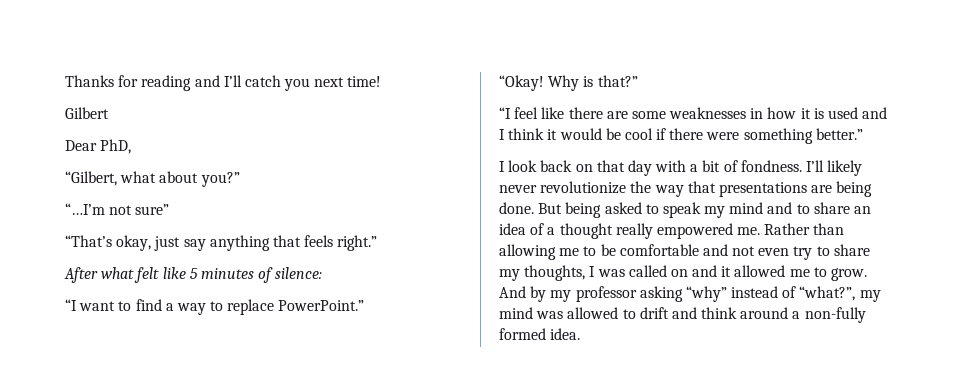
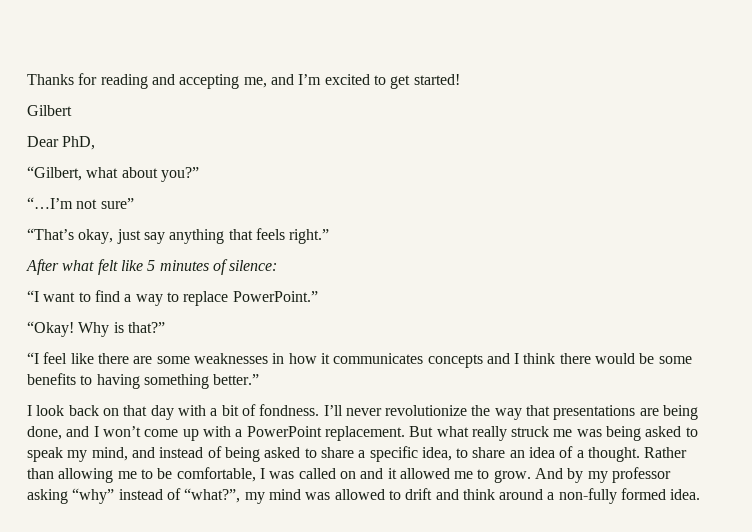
- Thanks for reading and I’ll catch you next time!
+ Thanks for reading and accepting me, and I’m excited to get started!
- “I feel like there are some weaknesses in how it is used and I think it would be cool if there were something better.”
+ “I feel like there are some weaknesses in how it communicates concepts and I think there would be some benefits to having something better.”
- I’ll likely never revolutionize the way that presentations are being done. But being asked to speak my mind and to share an idea of a thought really empowered me.
+ I’ll never revolutionize the way that presentations are being done, and I won’t come up with a PowerPoint replacement. But what really struck me was being asked to speak my mind, and instead of being asked to share a specific idea, to share an idea of a thought.
- Rather than allowing me to be comfortable and not even try to share my thoughts, I was called on and it allowed me to grow.
+ Rather than allowing me to be comfortable, I was called on and it allowed me to grow.

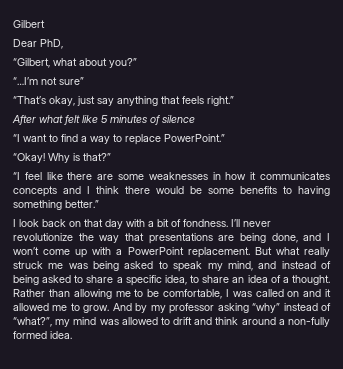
- Thanks for reading and accepting me, and I’m excited to get started!
- After what felt like 5 minutes of silence:
+ After what felt like 5 minutes of silence

